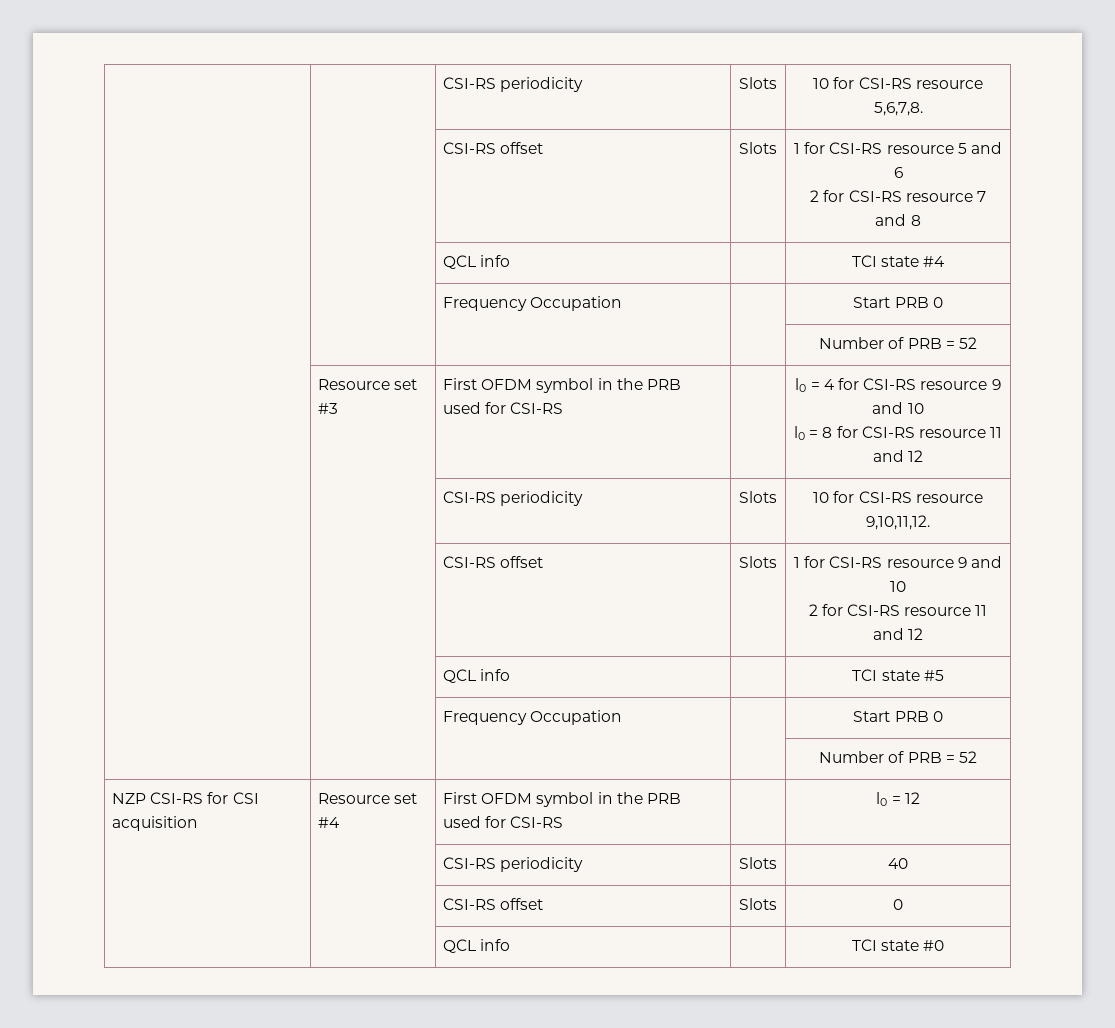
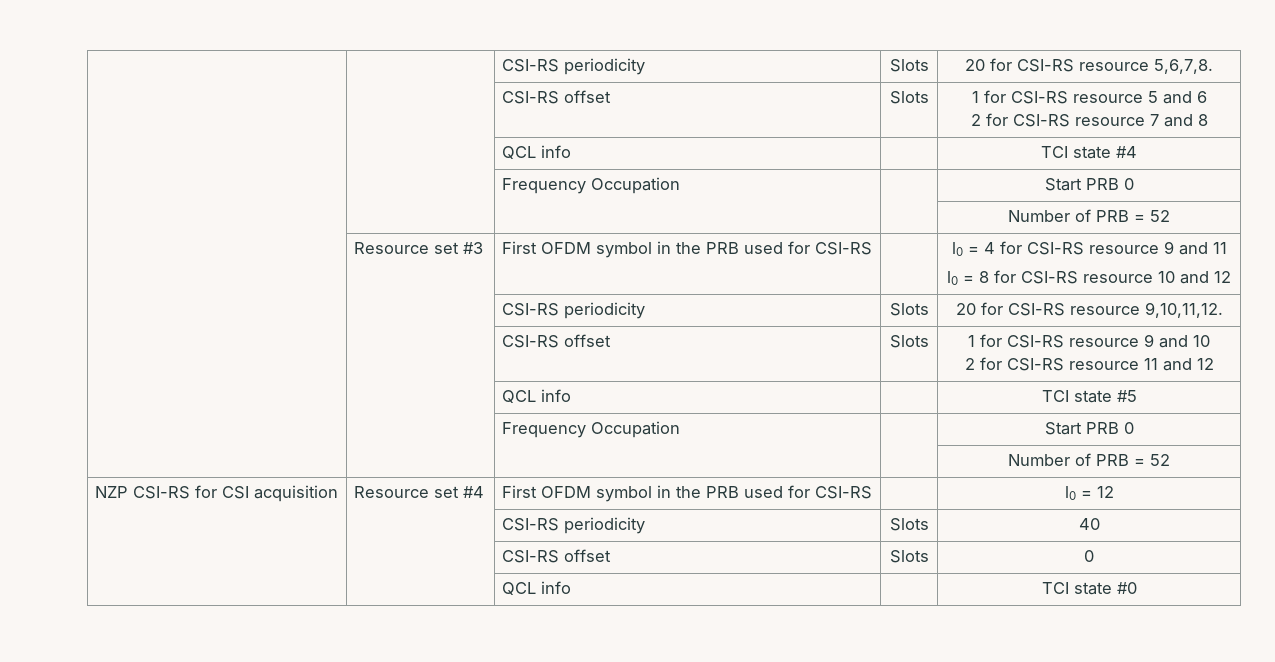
- | | CSI-RS periodicity | Slots | 10 for CSI-RS resource 5,6,7,8.
+ | | CSI-RS periodicity | Slots | 20 for CSI-RS resource 5,6,7,8.
- | Resource set #3 | First OFDM symbol in the PRB used for CSI-RS | | l0 = 4 for CSI-RS resource 9 and 10
- l0 = 8 for CSI-RS resource 11 and 12
+ | Resource set #3 | First OFDM symbol in the PRB used for CSI-RS | | l0 = 4 for CSI-RS resource 9 and 11
+ l0 = 8 for CSI-RS resource 10 and 12
- | | CSI-RS periodicity | Slots | 10 for CSI-RS resource 9,10,11,12.
+ | | CSI-RS periodicity | Slots | 20 for CSI-RS resource 9,10,11,12.

